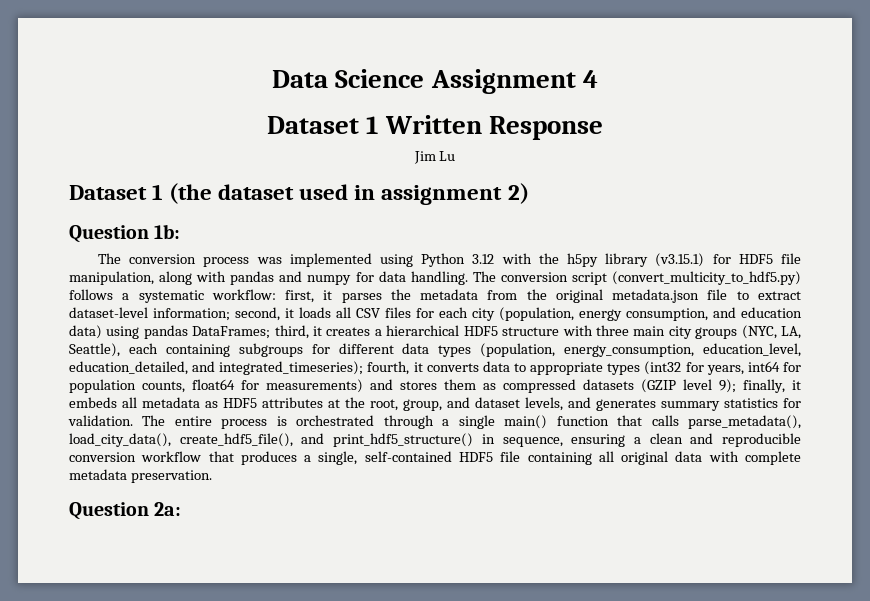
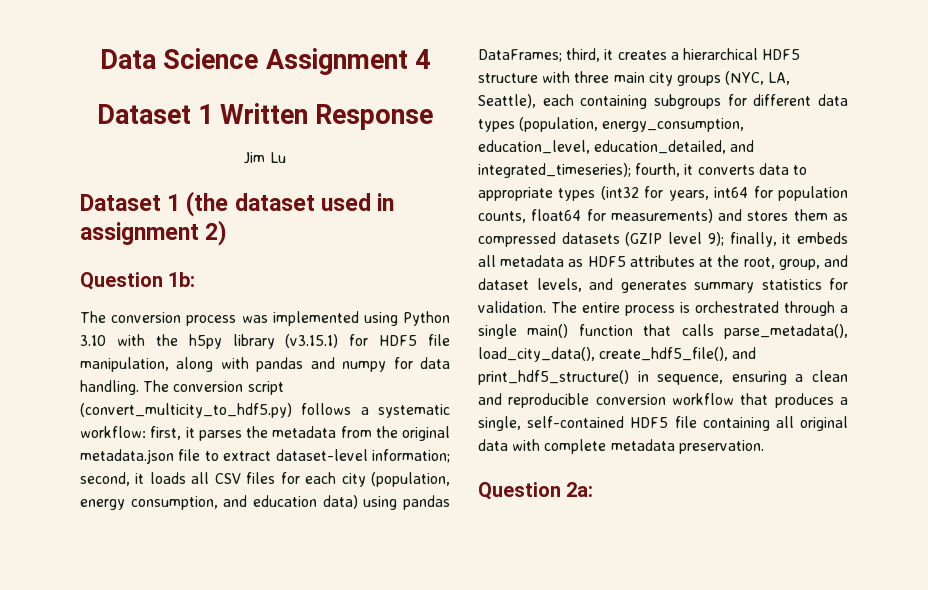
- The conversion process was implemented using Python 3.12 with the h5py library (v3.15.1) for HDF5 file manipulation, along with pandas and numpy for data handling.
+ The conversion process was implemented using Python 3.10 with the h5py library (v3.15.1) for HDF5 file manipulation, along with pandas and numpy for data handling.

